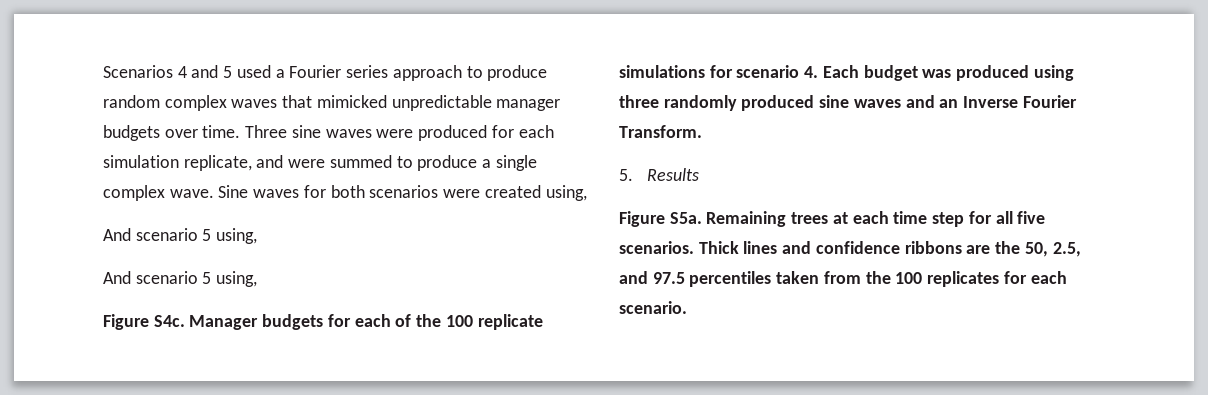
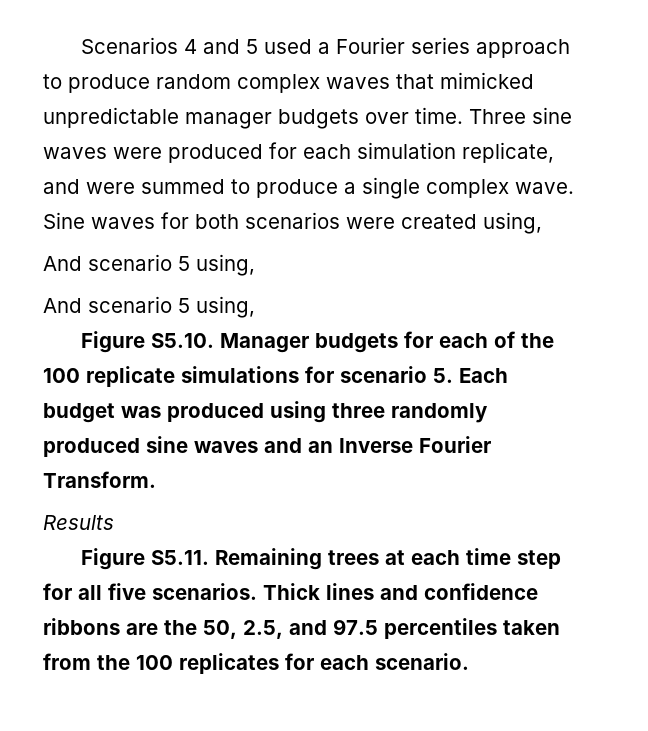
- Figure S4c. Manager budgets for each of the 100 replicate simulations for scenario 4. Each budget was produced using three randomly produced sine waves and an Inverse Fourier Transform.
+ Figure S5.10. Manager budgets for each of the 100 replicate simulations for scenario 5. Each budget was produced using three randomly produced sine waves and an Inverse Fourier Transform.
- 5. Results
+ Results
- Figure S5a. Remaining trees at each time step for all five scenarios.
+ Figure S5.11. Remaining trees at each time step for all five scenarios.

